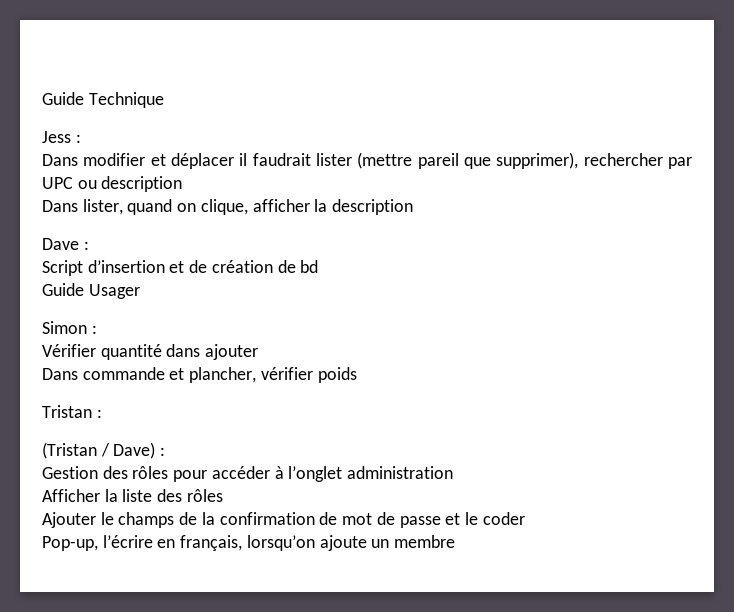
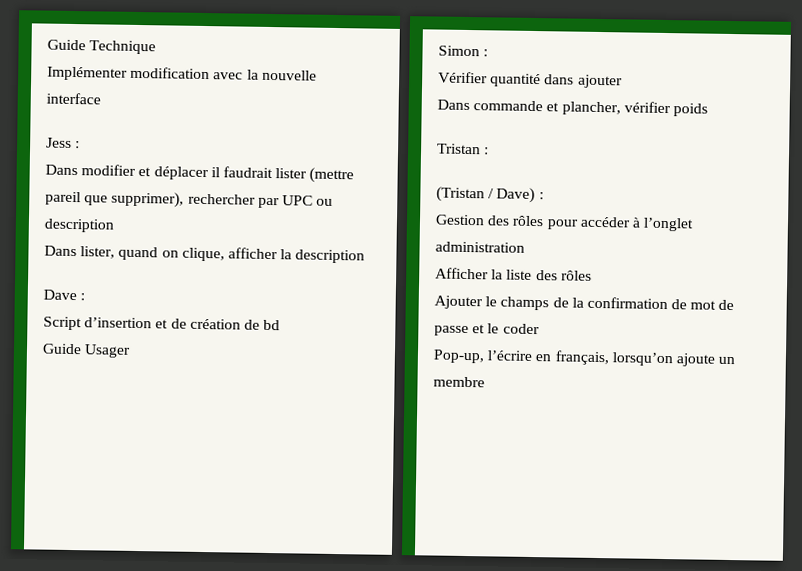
+ Implémenter modification avec la nouvelle interface

